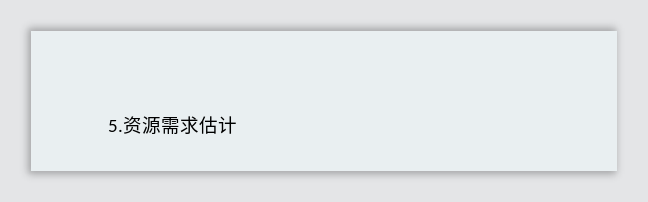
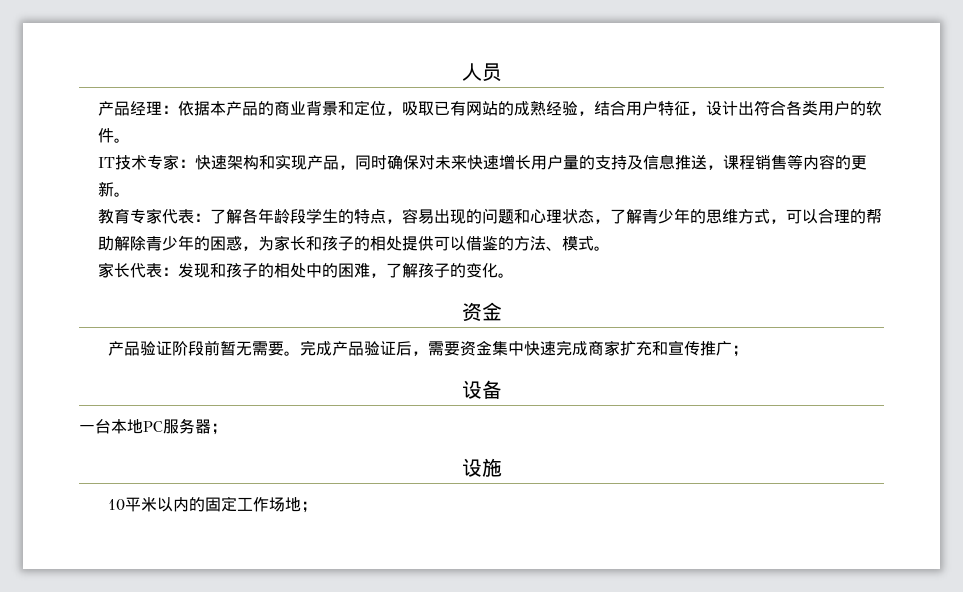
- 5.资源需求估计
+ 人员
+ 产品经理：依据本产品的商业背景和定位，吸取已有网站的成熟经验，结合用户特征，设计出符合各类用户的软件。
+ IT技术专家：快速架构和实现产品，同时确保对未来快速增长用户量的支持及信息推送，课程销售等内容的更新。
+ 教育专家代表：了解各年龄段学生的特点，容易出现的问题和心理状态，了解青少年的思维方式，可以合理的帮助解除青少年的困惑，为家长和孩子的相处提供可以借鉴的方法、模式。
+ 家长代表：发现和孩子的相处中的困难，了解孩子的变化。
+ 资金
+ 产品验证阶段前暂无需要。完成产品验证后，需要资金集中快速完成商家扩充和宣传推广；
+ 设备
+ 一台本地PC服务器；
+ 设施
+ 10平米以内的固定工作场地；

